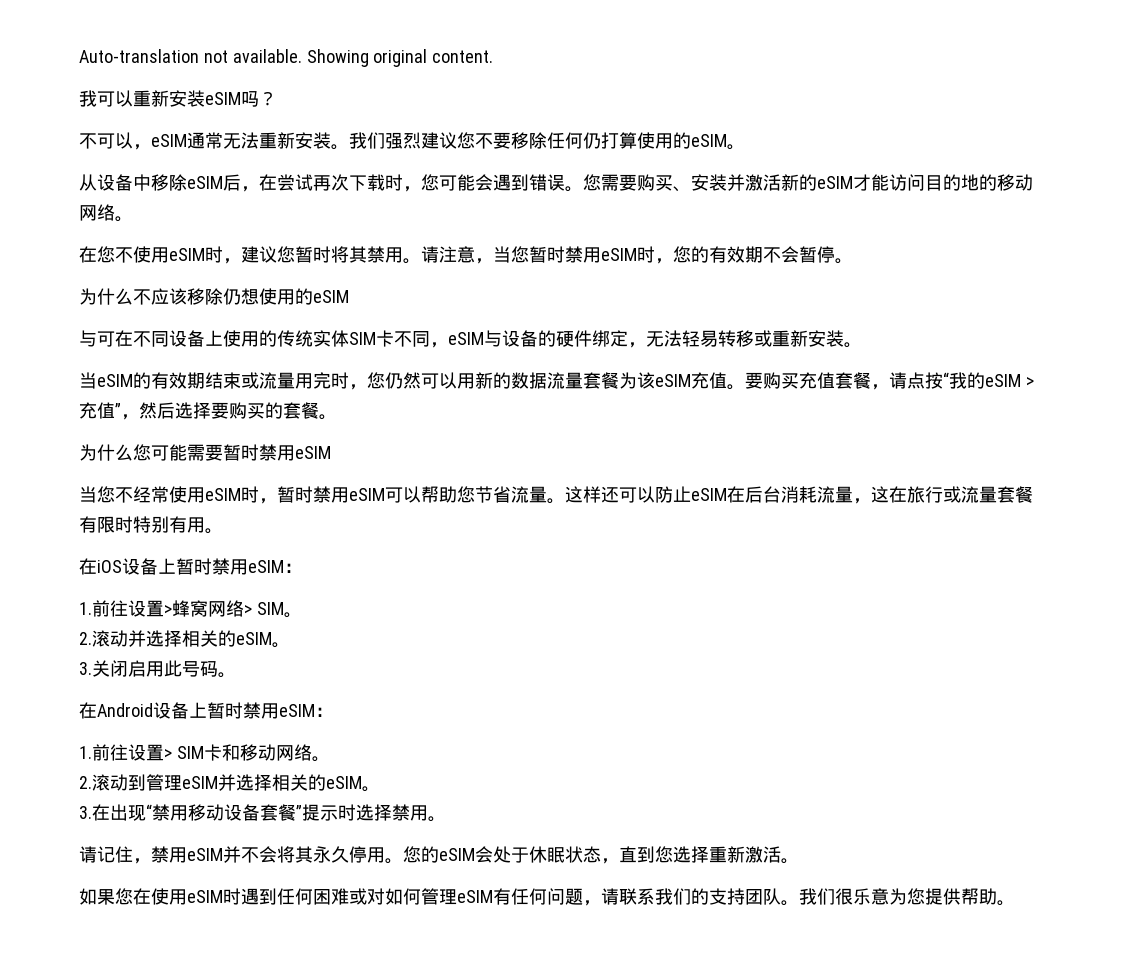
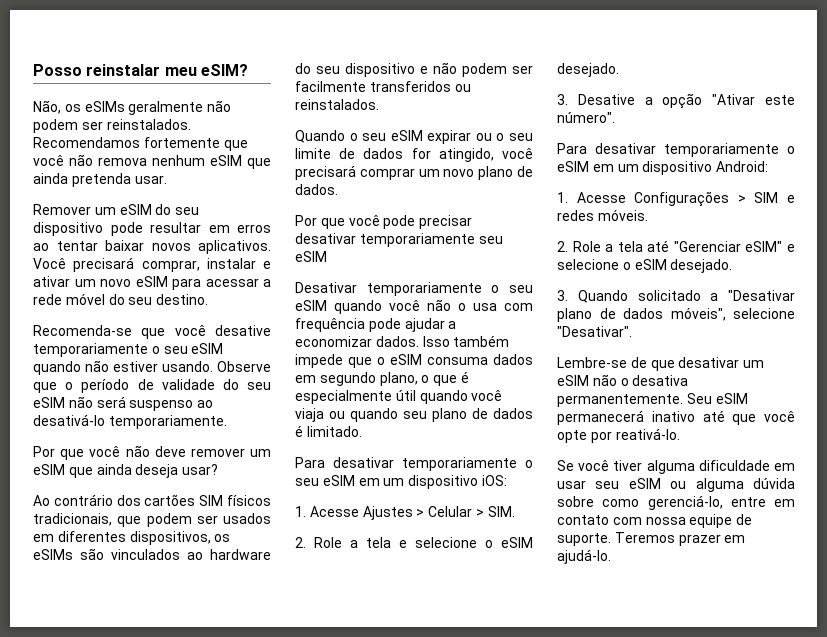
- Auto-translation not available. Showing original content.
- 我可以重新安装eSIM吗？
- 不可以，eSIM通常无法重新安装。我们强烈建议您不要移除任何仍打算使用的eSIM。
- 从设备中移除eSIM后，在尝试再次下载时，您可能会遇到错误。您需要购买、安装并激活新的eSIM才能访问目的地的移动网络。
- 在您不使用eSIM时，建议您暂时将其禁用。请注意，当您暂时禁用eSIM时，您的有效期不会暂停。
- 为什么不应该移除仍想使用的eSIM
- 与可在不同设备上使用的传统实体SIM卡不同，eSIM与设备的硬件绑定，无法轻易转移或重新安装。
- 当eSIM的有效期结束或流量用完时，您仍然可以用新的数据流量套餐为该eSIM充值。要购买充值套餐，请点按“我的eSIM >充值”，然后选择要购买的套餐。
- 为什么您可能需要暂时禁用eSIM
- 当您不经常使用eSIM时，暂时禁用eSIM可以帮助您节省流量。这样还可以防止eSIM在后台消耗流量，这在旅行或流量套餐有限时特别有用。
- 在iOS设备上暂时禁用eSIM：
- 1.前往设置>蜂窝网络> SIM。
- 2.滚动并选择相关的eSIM。
- 3.关闭启用此号码。
- 在Android设备上暂时禁用eSIM：
- 1.前往设置> SIM卡和移动网络。
- 2.滚动到管理eSIM并选择相关的eSIM。
- 3.在出现“禁用移动设备套餐”提示时选择禁用。
- 请记住，禁用eSIM并不会将其永久停用。您的eSIM会处于休眠状态，直到您选择重新激活。
- 如果您在使用eSIM时遇到任何困难或对如何管理eSIM有任何问题，请联系我们的支持团队。我们很乐意为您提供帮助。
+ Posso reinstalar meu eSIM?
+ Não, os eSIMs geralmente não podem ser reinstalados. Recomendamos fortemente que você não remova nenhum eSIM que ainda pretenda usar.
+ Remover um eSIM do seu dispositivo pode resultar em erros ao tentar baixar novos aplicativos. Você precisará comprar, instalar e ativar um novo eSIM para acessar a rede móvel do seu destino.
+ Recomenda-se que você desative temporariamente o seu eSIM quando não estiver usando. Observe que o período de validade do seu eSIM não será suspenso ao desativá-lo temporariamente.
+ Por que você não deve remover um eSIM que ainda deseja usar?
+ Ao contrário dos cartões SIM físicos tradicionais, que podem ser usados em diferentes dispositivos, os eSIMs são vinculados ao hardware do seu dispositivo e não podem ser facilmente transferidos ou reinstalados.
+ Quando o seu eSIM expirar ou o seu limite de dados for atingido, você precisará comprar um novo plano de dados.
+ Por que você pode precisar desativar temporariamente seu eSIM
+ Desativar temporariamente o seu eSIM quando você não o usa com frequência pode ajudar a economizar dados. Isso também impede que o eSIM consuma dados em segundo plano, o que é especialmente útil quando você viaja ou quando seu plano de dados é limitado.
+ Para desativar temporariamente o seu eSIM em um dispositivo iOS:
+ 1. Acesse Ajustes > Celular > SIM.
+ 2. Role a tela e selecione o eSIM desejado.
+ 3. Desative a opção "Ativar este número".
+ Para desativar temporariamente o eSIM em um dispositivo Android:
+ 1. Acesse Configurações > SIM e redes móveis.
+ 2. Role a tela até "Gerenciar eSIM" e selecione o eSIM desejado.
+ 3. Quando solicitado a "Desativar plano de dados móveis", selecione "Desativar".
+ Lembre-se de que desativar um eSIM não o desativa permanentemente. Seu eSIM permanecerá inativo até que você opte por reativá-lo.
+ Se você tiver alguma dificuldade em usar seu eSIM ou alguma dúvida sobre como gerenciá-lo, entre em contato com nossa equipe de suporte. Teremos prazer em ajudá-lo.

